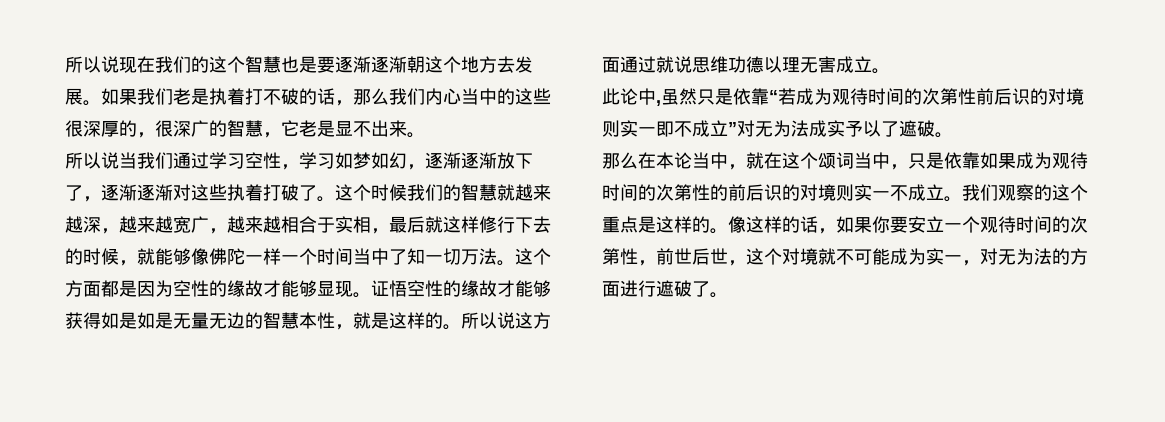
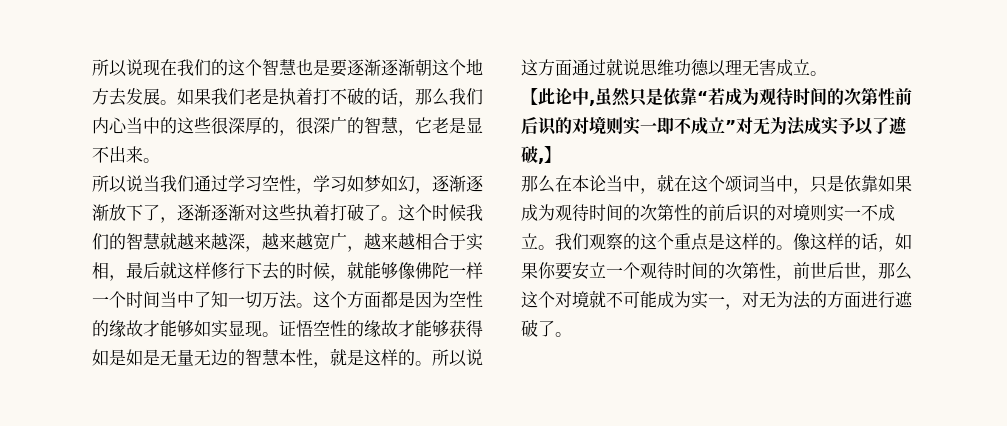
- 这个方面都是因为空性的缘故才能够显现。
+ 这个方面都是因为空性的缘故才能够如实显现。
- 此论中,虽然只是依靠“若成为观待时间的次第性前后识的对境则实一即不成立”对无为法成实予以了遮破。
+ 【此论中,虽然只是依靠“若成为观待时间的次第性前后识的对境则实一即不成立”对无为法成实予以了遮破,】
- 像这样的话，如果你要安立一个观待时间的次第性，前世后世，这个对境就不可能成为实一，对无为法的方面进行遮破了。
+ 像这样的话，如果你要安立一个观待时间的次第性，前世后世，那么这个对境就不可能成为实一，对无为法的方面进行遮破了。

